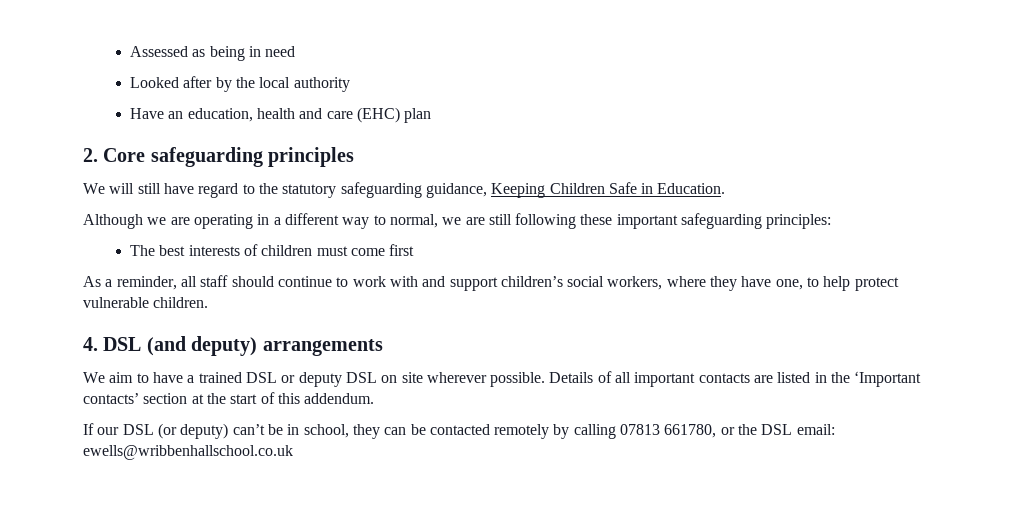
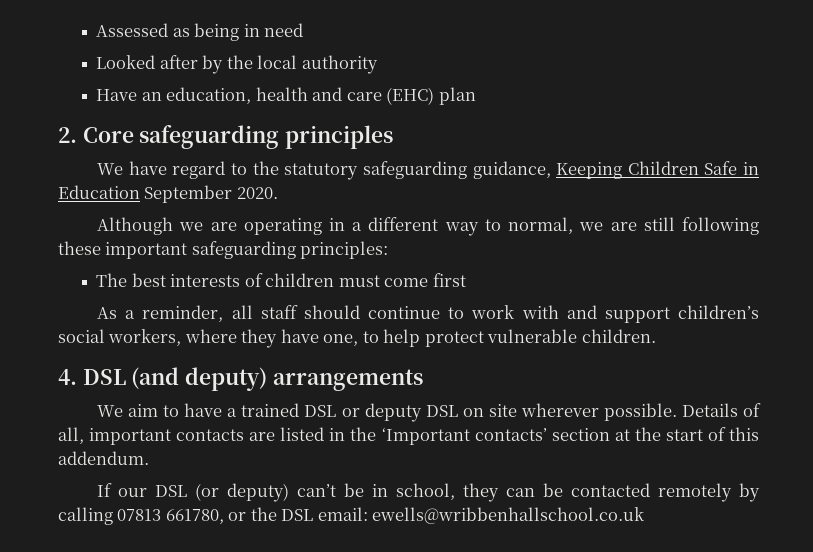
- We will still have regard to the statutory safeguarding guidance, Keeping Children Safe in Education.
+ We have regard to the statutory safeguarding guidance, Keeping Children Safe in Education September 2020.
- Details of all important contacts are listed in the ‘Important contacts’ section at the start of this addendum.
+ Details of all, important contacts are listed in the ‘Important contacts’ section at the start of this addendum.

